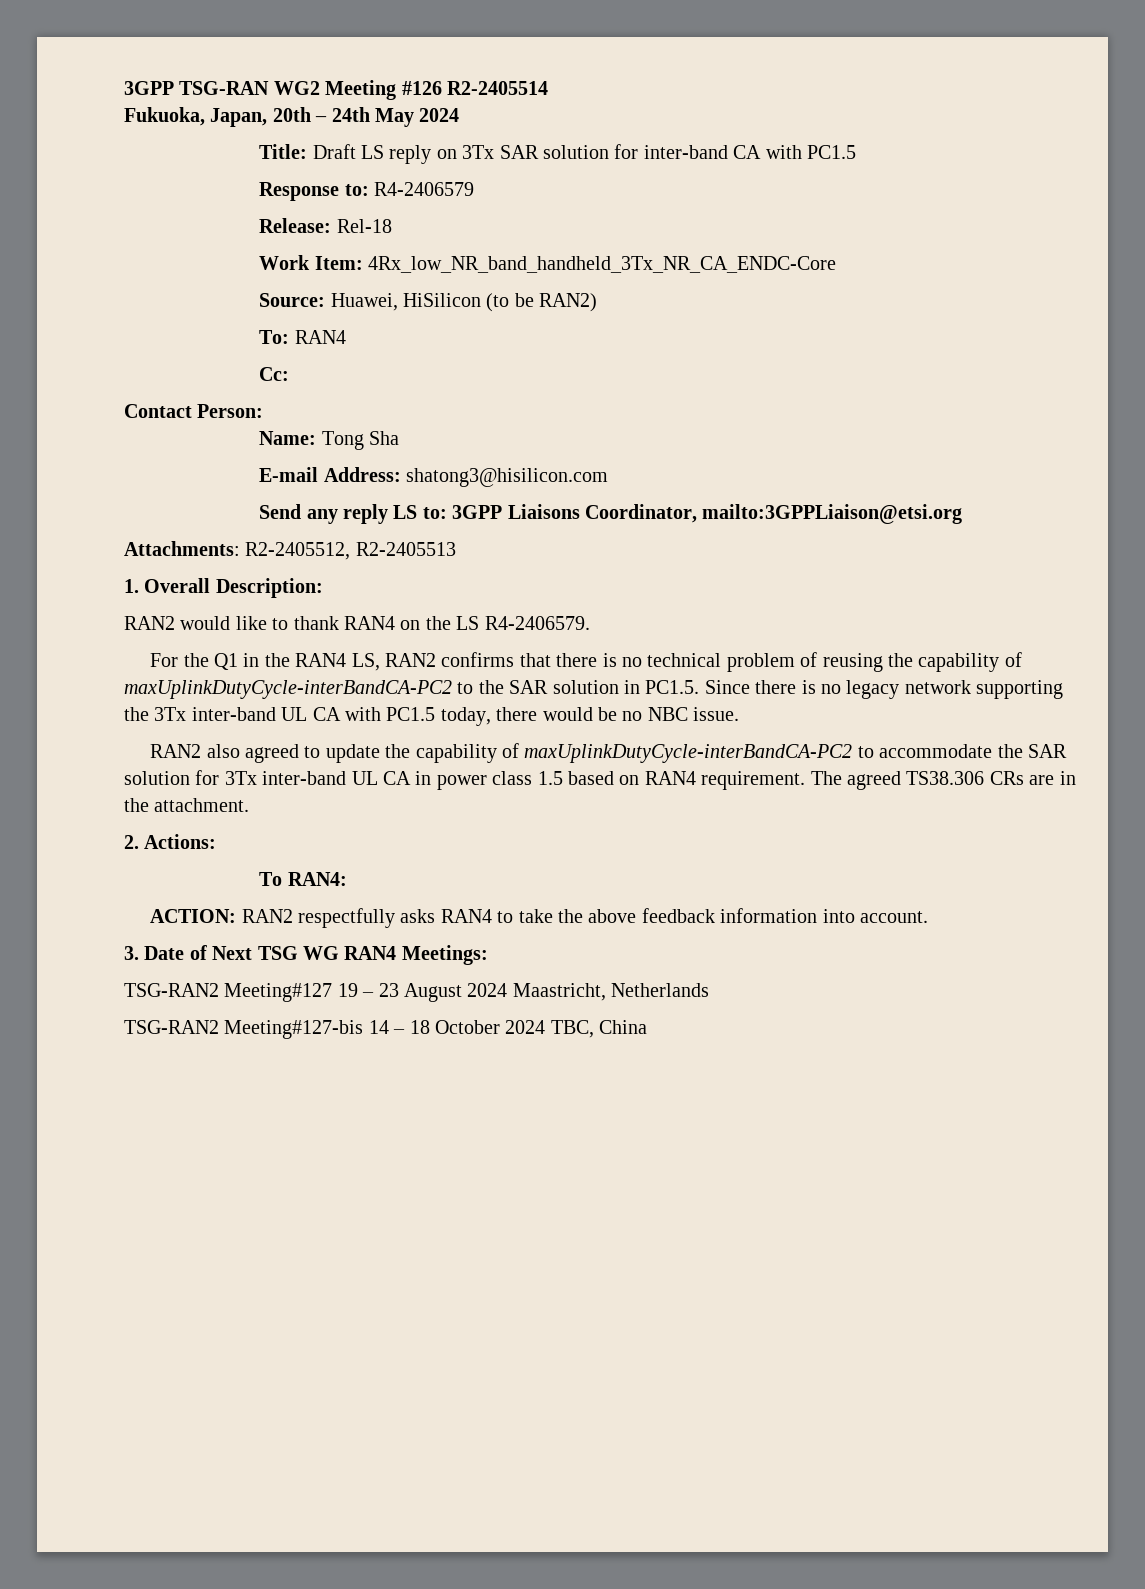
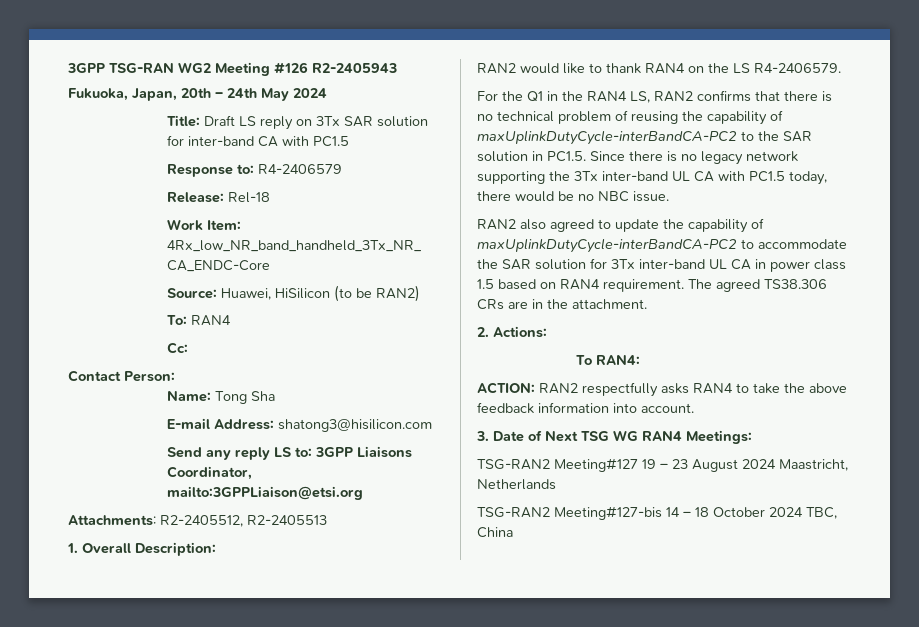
- 3GPP TSG-RAN WG2 Meeting #126 R2-2405514
+ 3GPP TSG-RAN WG2 Meeting #126 R2-2405943

